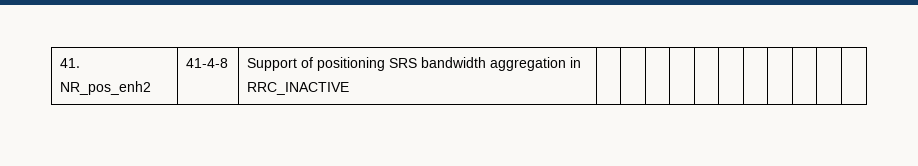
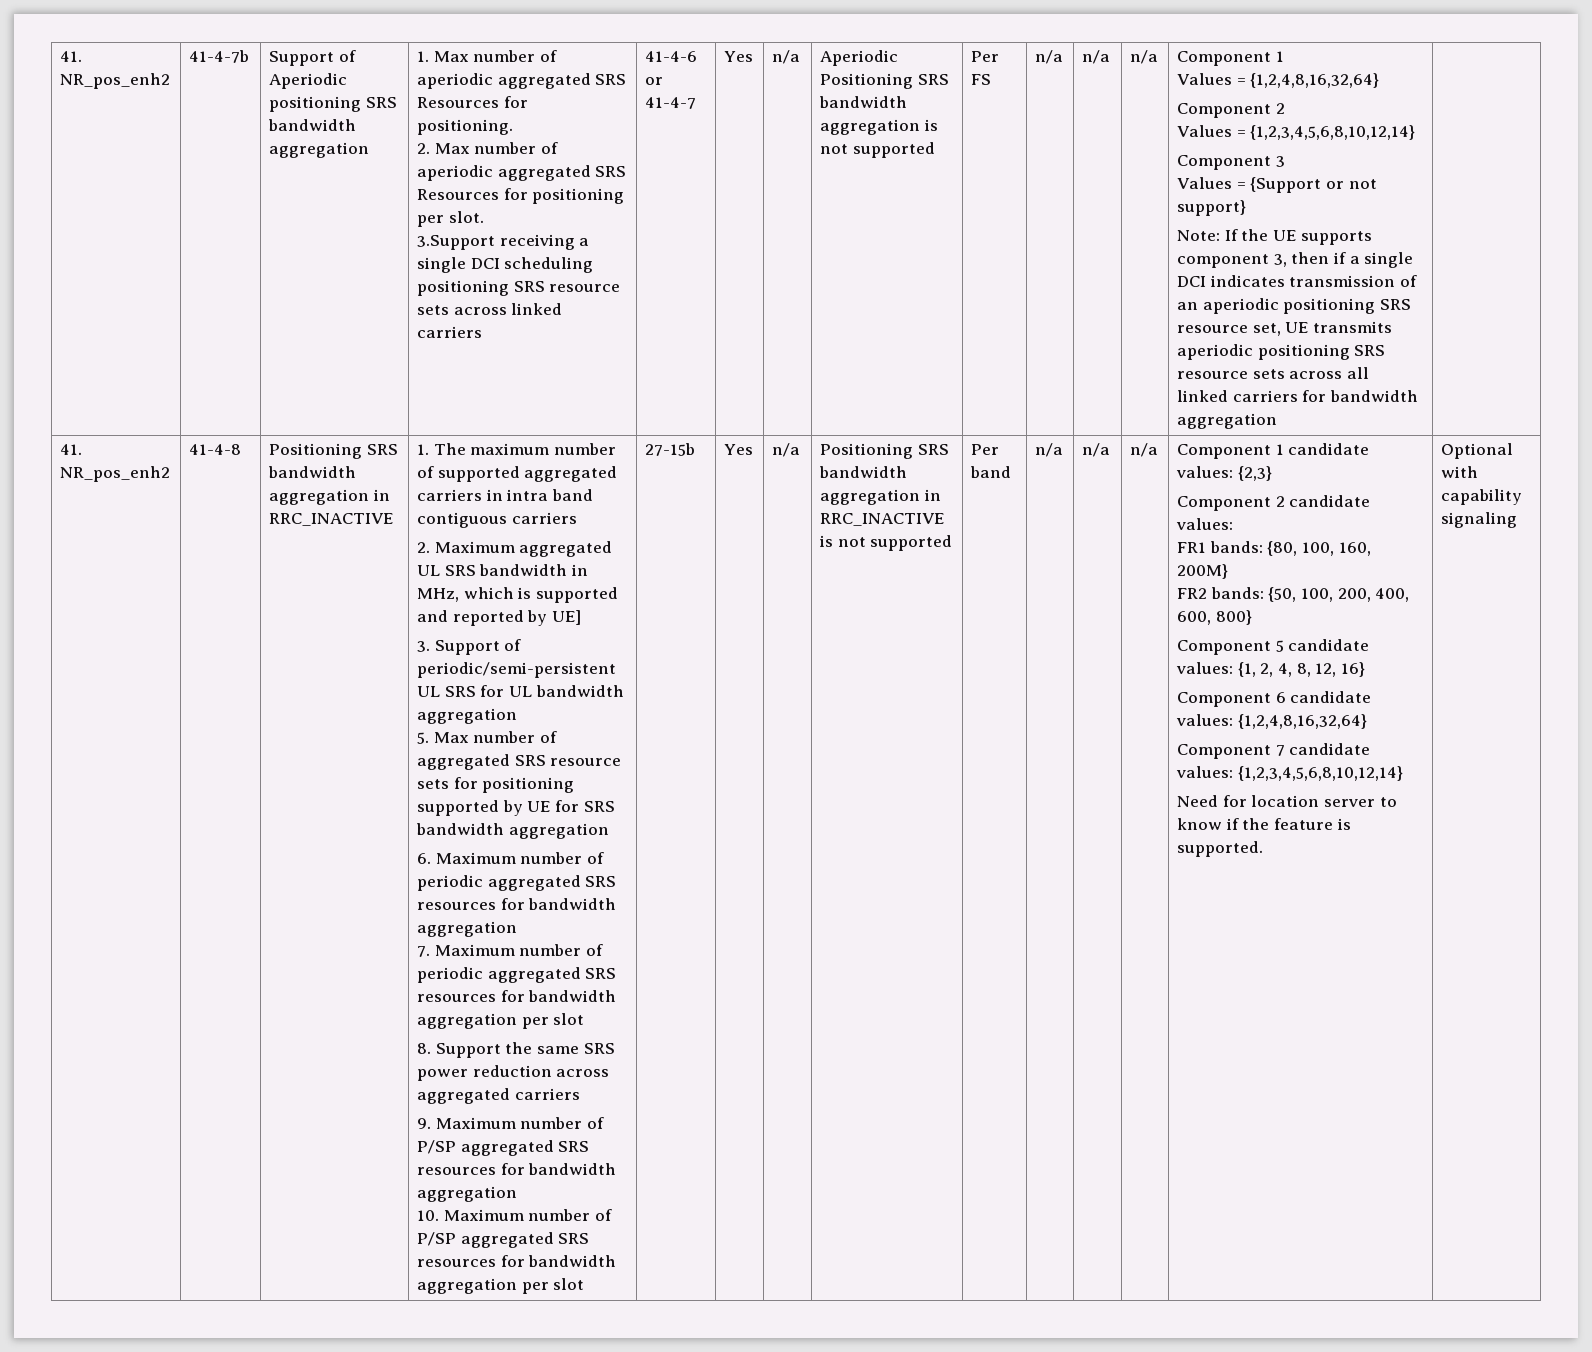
- 41. NR_pos_enh2 | 41-4-8 | Support of positioning SRS bandwidth aggregation in RRC_INACTIVE
+ 41. NR_pos_enh2 | 41-4-7b | Support of Aperiodic positioning SRS bandwidth aggregation | 1. Max number of aperiodic aggregated SRS Resources for positioning.
+ 2. Max number of aperiodic aggregated SRS Resources for positioning per slot.
+ 3.Support receiving a single DCI scheduling positioning SRS resource sets across linked carriers | 41-4-6 or 41-4-7 | Yes | n/a | Aperiodic Positioning SRS bandwidth aggregation is not supported | Per FS | n/a | n/a | n/a | Component 1
+ Values = {1,2,4,8,16,32,64}
+ Component 2
+ Values = {1,2,3,4,5,6,8,10,12,14}
+ Component 3
+ Values = {Support or not support}
+ Note: If the UE supports component 3, then if a single DCI indicates transmission of an aperiodic positioning SRS resource set, UE transmits aperiodic positioning SRS resource sets across all linked carriers for bandwidth aggregation |
+ 41. NR_pos_enh2 | 41-4-8 | Positioning SRS bandwidth aggregation in RRC_INACTIVE
+ 1. The maximum number of supported aggregated carriers in intra band contiguous carriers
+ 2. Maximum aggregated UL SRS bandwidth in MHz, which is supported and reported by UE]
+ 3. Support of periodic/semi-persistent UL SRS for UL bandwidth aggregation
+ 5. Max number of aggregated SRS resource sets for positioning supported by UE for SRS bandwidth aggregation
+ 6. Maximum number of periodic aggregated SRS resources for bandwidth aggregation
+ 7. Maximum number of periodic aggregated SRS resources for bandwidth aggregation per slot
+ 8. Support the same SRS power reduction across aggregated carriers
+ 9. Maximum number of P/SP aggregated SRS resources for bandwidth aggregation
+ 10. Maximum number of P/SP aggregated SRS resources for bandwidth aggregation per slot | 27-15b | Yes | n/a | Positioning SRS bandwidth aggregation in RRC_INACTIVE is not supported | Per band | n/a | n/a | n/a | Component 1 candidate values: {2,3}
+ Component 2 candidate values:
+ FR1 bands: {80, 100, 160, 200M}
+ FR2 bands: {50, 100, 200, 400, 600, 800}
+ Component 5 candidate values: {1, 2, 4, 8, 12, 16}
+ Component 6 candidate values: {1,2,4,8,16,32,64}
+ Component 7 candidate values: {1,2,3,4,5,6,8,10,12,14}
+ Need for location server to know if the feature is supported. | Optional with capability signaling

